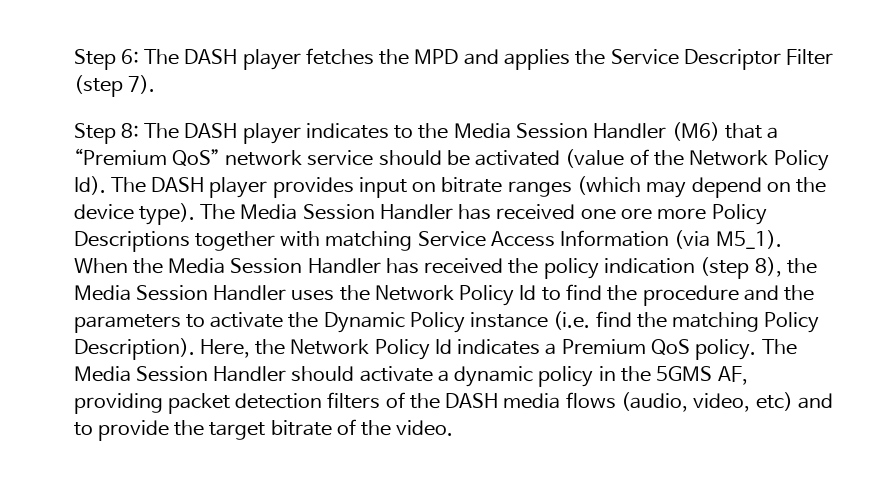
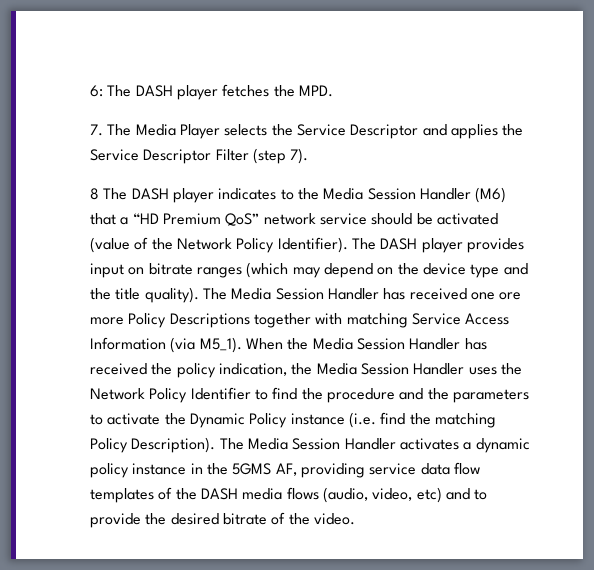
- Step 6: The DASH player fetches the MPD and applies the Service Descriptor Filter (step 7).
+ 6: The DASH player fetches the MPD.
+ 7. The Media Player selects the Service Descriptor and applies the Service Descriptor Filter (step 7).
- Step 8: The DASH player indicates to the Media Session Handler (M6) that a “Premium QoS” network service should be activated (value of the Network Policy Id). The DASH player provides input on bitrate ranges (which may depend on the device type).
+ 8 The DASH player indicates to the Media Session Handler (M6) that a “HD Premium QoS” network service should be activated (value of the Network Policy Identifier). The DASH player provides input on bitrate ranges (which may depend on the device type and the title quality).
- When the Media Session Handler has received the policy indication (step 8), the Media Session Handler uses the Network Policy Id to find the procedure and the parameters to activate the Dynamic Policy instance (i.e. find the matching Policy Description).
+ When the Media Session Handler has received the policy indication, the Media Session Handler uses the Network Policy Identifier to find the procedure and the parameters to activate the Dynamic Policy instance (i.e. find the matching Policy Description).
- Here, the Network Policy Id indicates a Premium QoS policy. The Media Session Handler should activate a dynamic policy in the 5GMS AF, providing packet detection filters of the DASH media flows (audio, video, etc) and to provide the target bitrate of the video.
+ The Media Session Handler activates a dynamic policy instance in the 5GMS AF, providing service data flow templates of the DASH media flows (audio, video, etc) and to provide the desired bitrate of the video.

